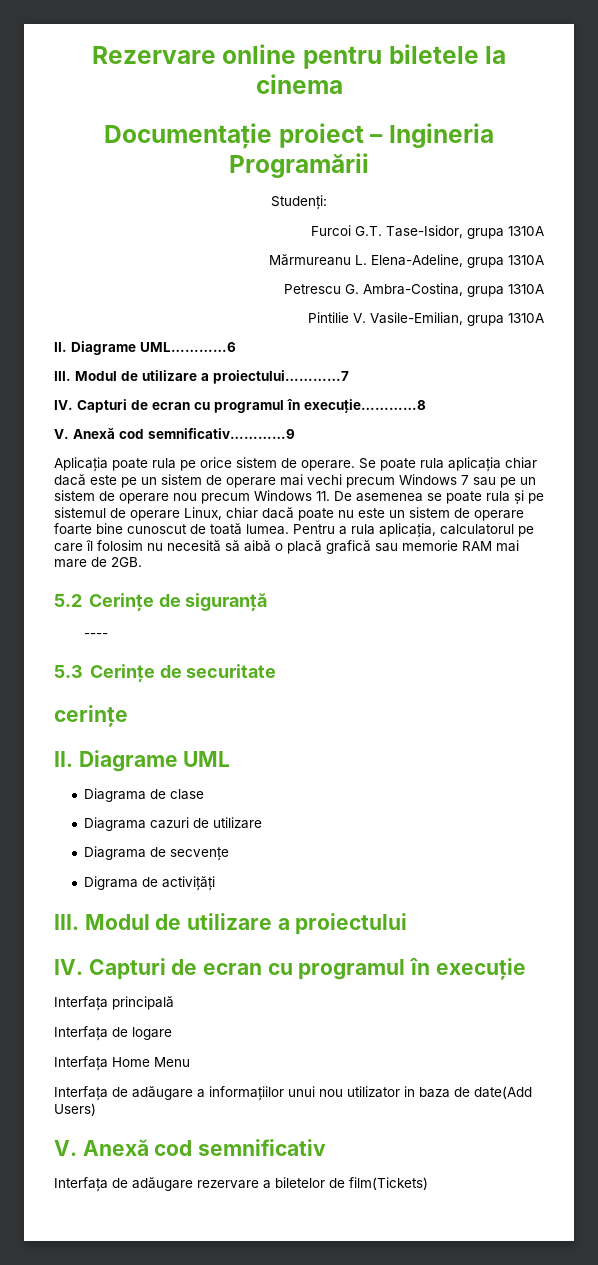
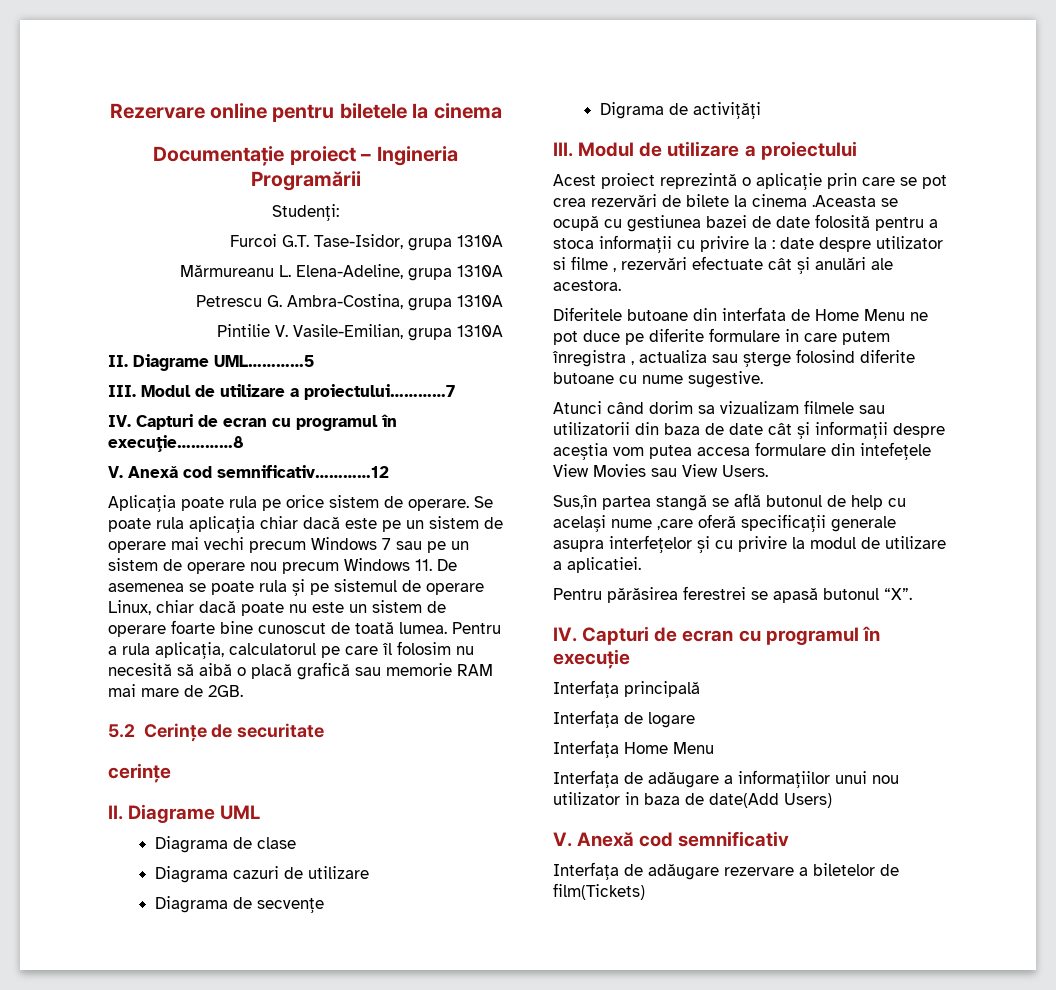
- II. Diagrame UML…………6
+ II. Diagrame UML…………5
- V. Anexă cod semnificativ…………9
+ V. Anexă cod semnificativ…………12
- 5.2 Cerințe de siguranță
- ----
- 5.3 Cerințe de securitate
+ 5.2 Cerințe de securitate
+ Acest proiect reprezintă o aplicație prin care se pot crea rezervări de bilete la cinema .Aceasta se ocupă cu gestiunea bazei de date folosită pentru a stoca informații cu privire la : date despre utilizator si filme , rezervări efectuate cât și anulări ale acestora.
+ Diferitele butoane din interfata de Home Menu ne pot duce pe diferite formulare in care putem înregistra , actualiza sau șterge folosind diferite butoane cu nume sugestive.
+ Atunci când dorim sa vizualizam filmele sau utilizatorii din baza de date cât și informații despre aceștia vom putea accesa formulare din intefețele View Movies sau View Users.
+ Sus,în partea stangă se află butonul de help cu același nume ,care oferă specificații generale asupra interfețelor și cu privire la modul de utilizare a aplicatiei.
+ Pentru părăsirea ferestrei se apasă butonul “X”.

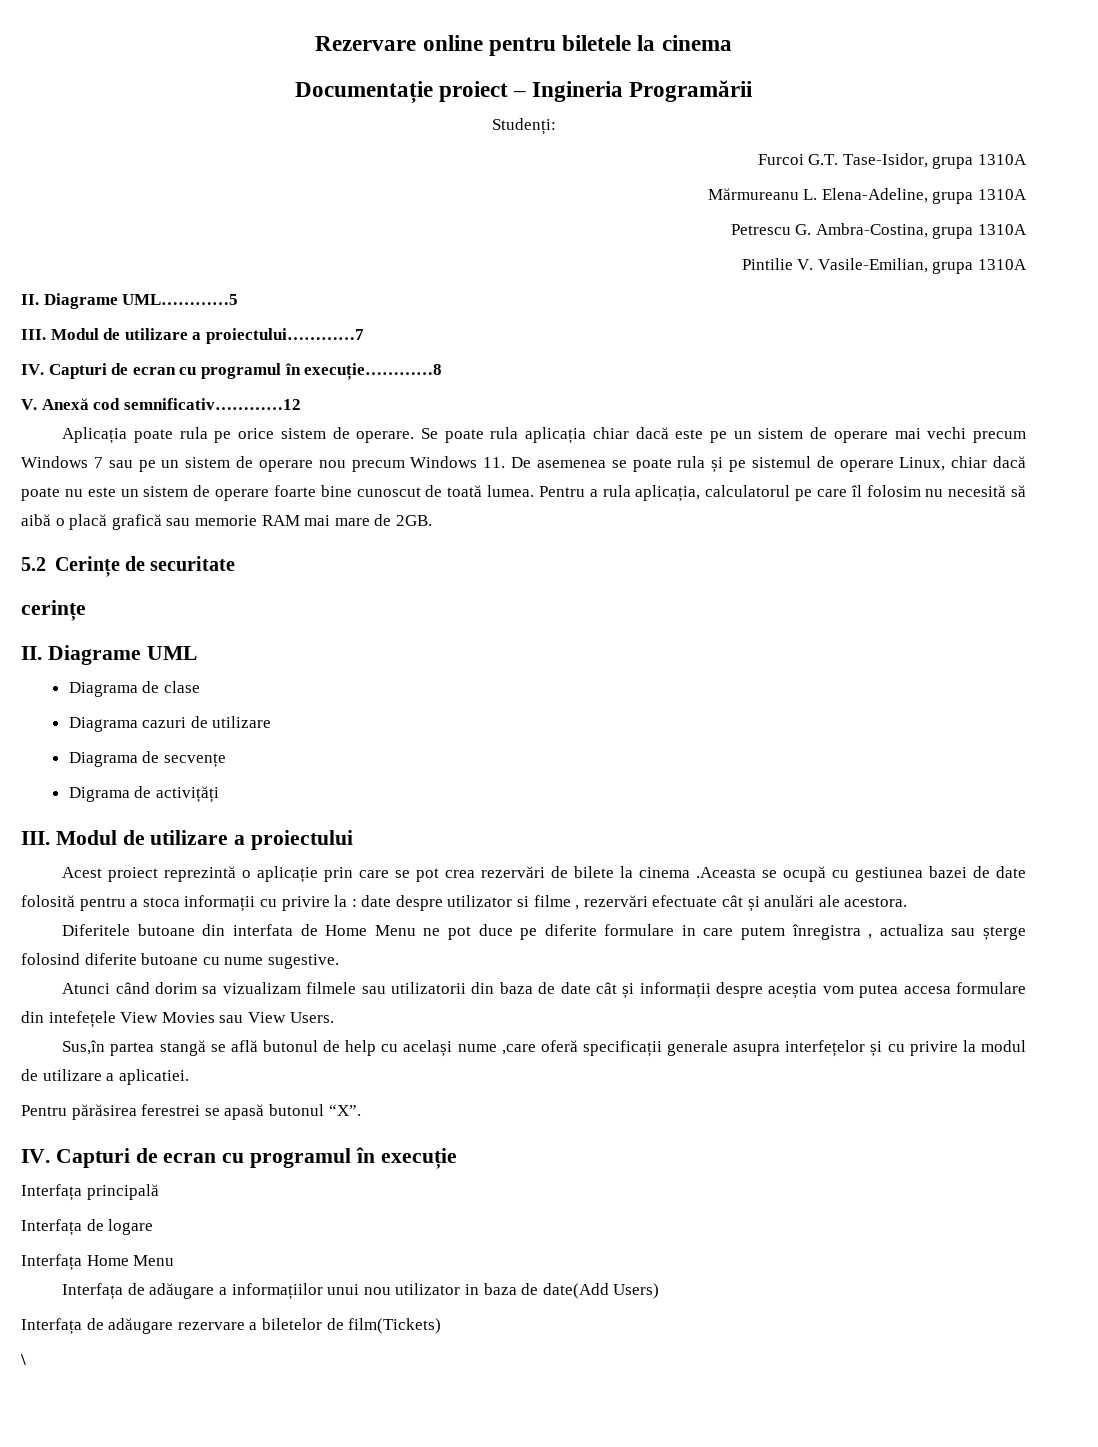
- V. Anexă cod semnificativ
+ \

